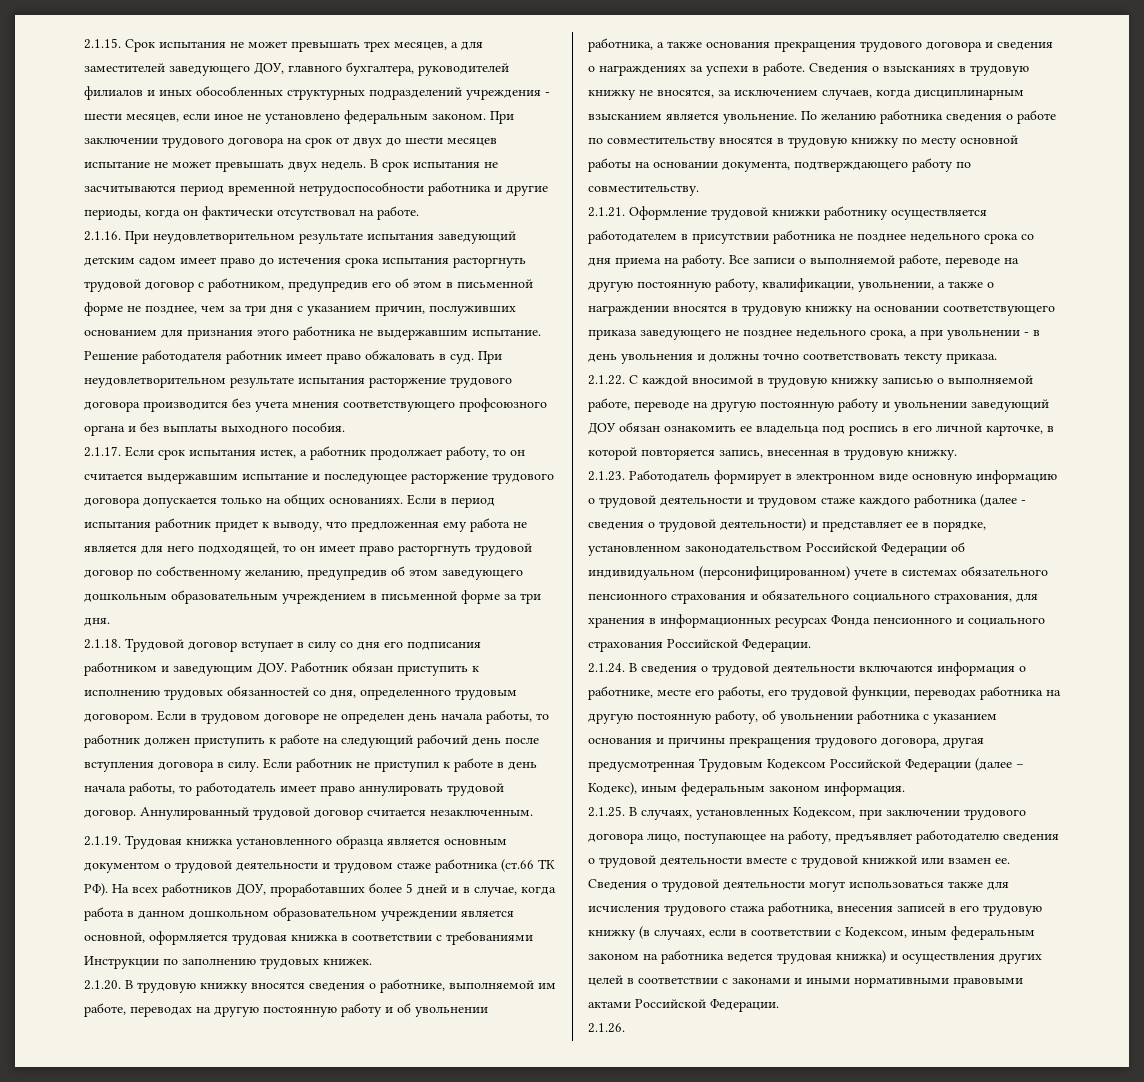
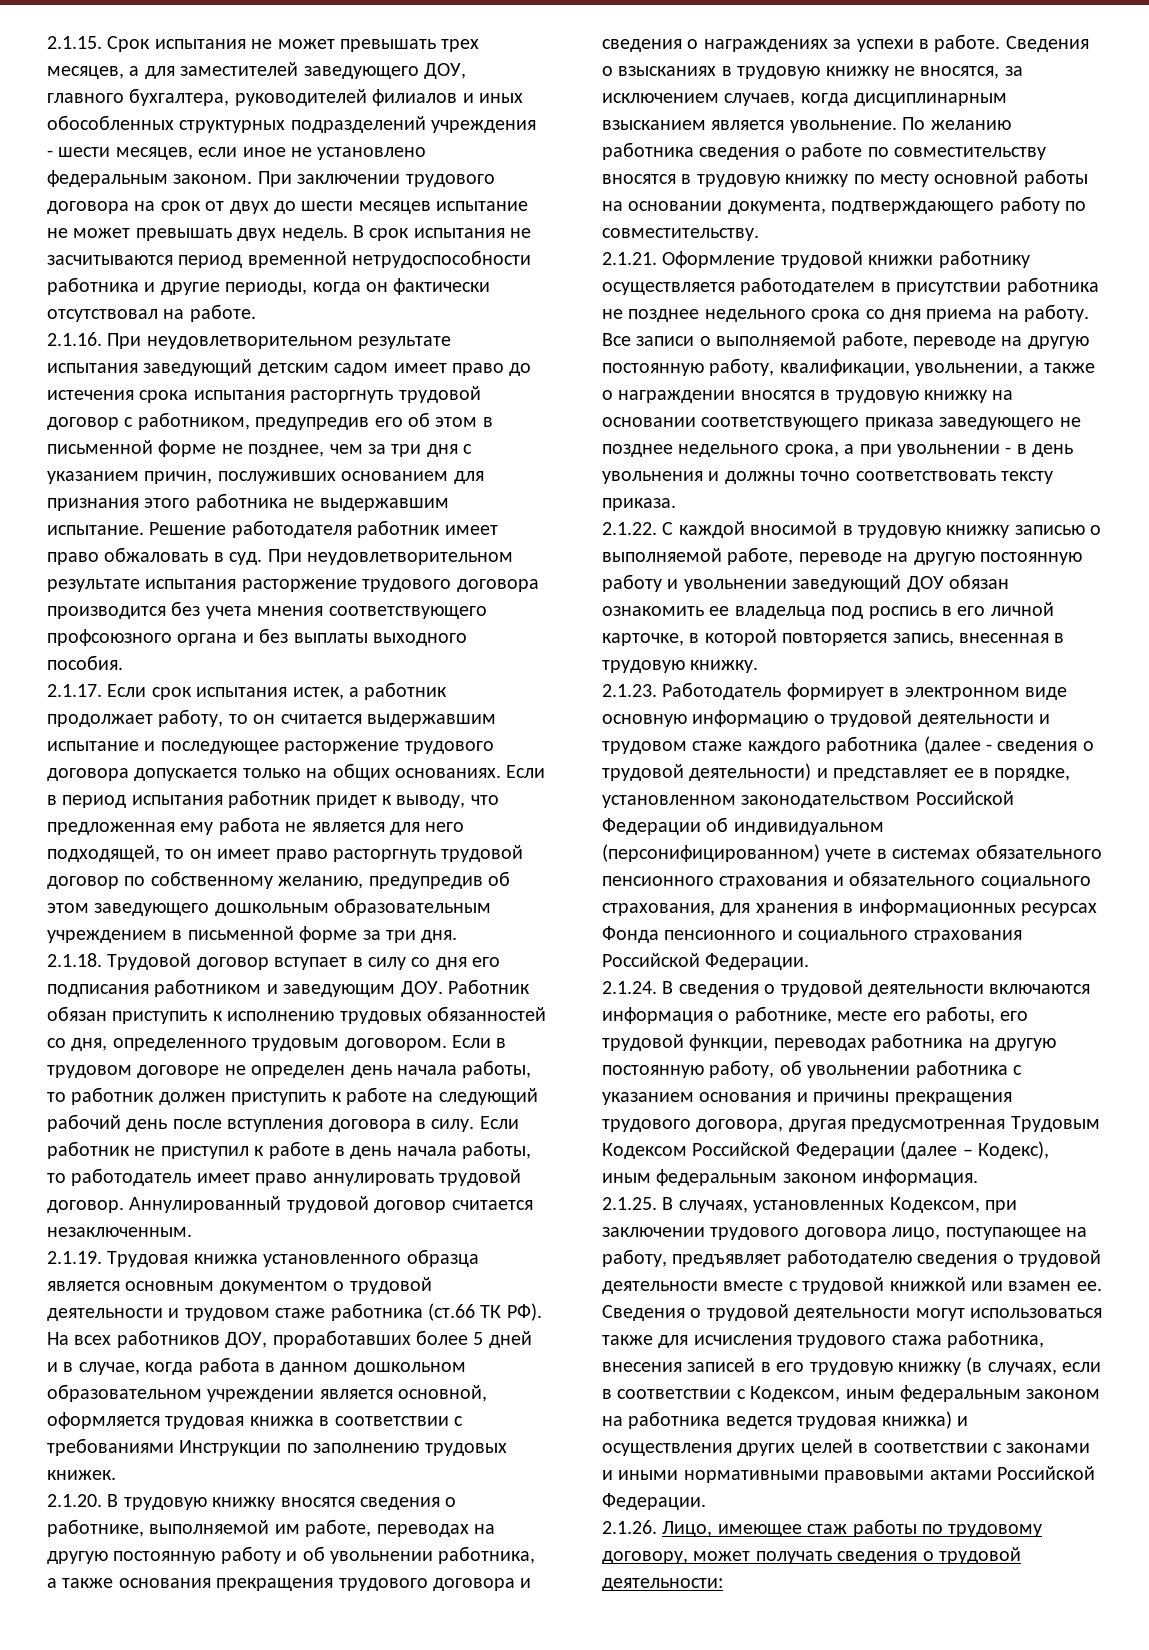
- 2.1.26.
+ 2.1.26. Лицо, имеющее стаж работы по трудовому договору, может получать сведения о трудовой деятельности:

